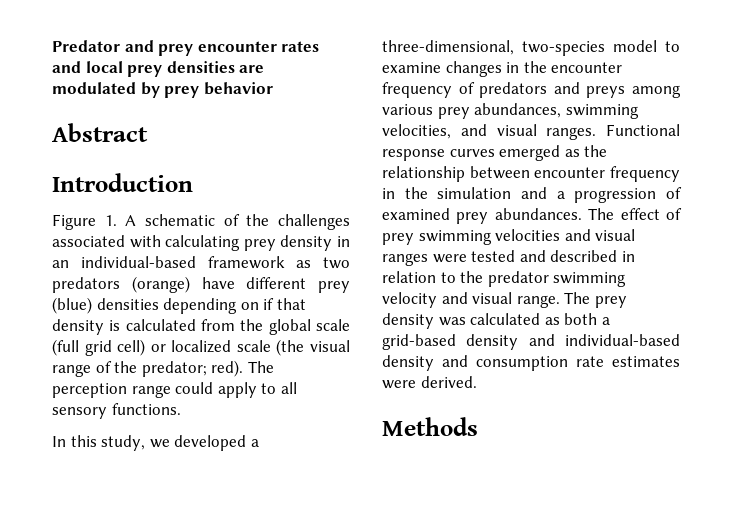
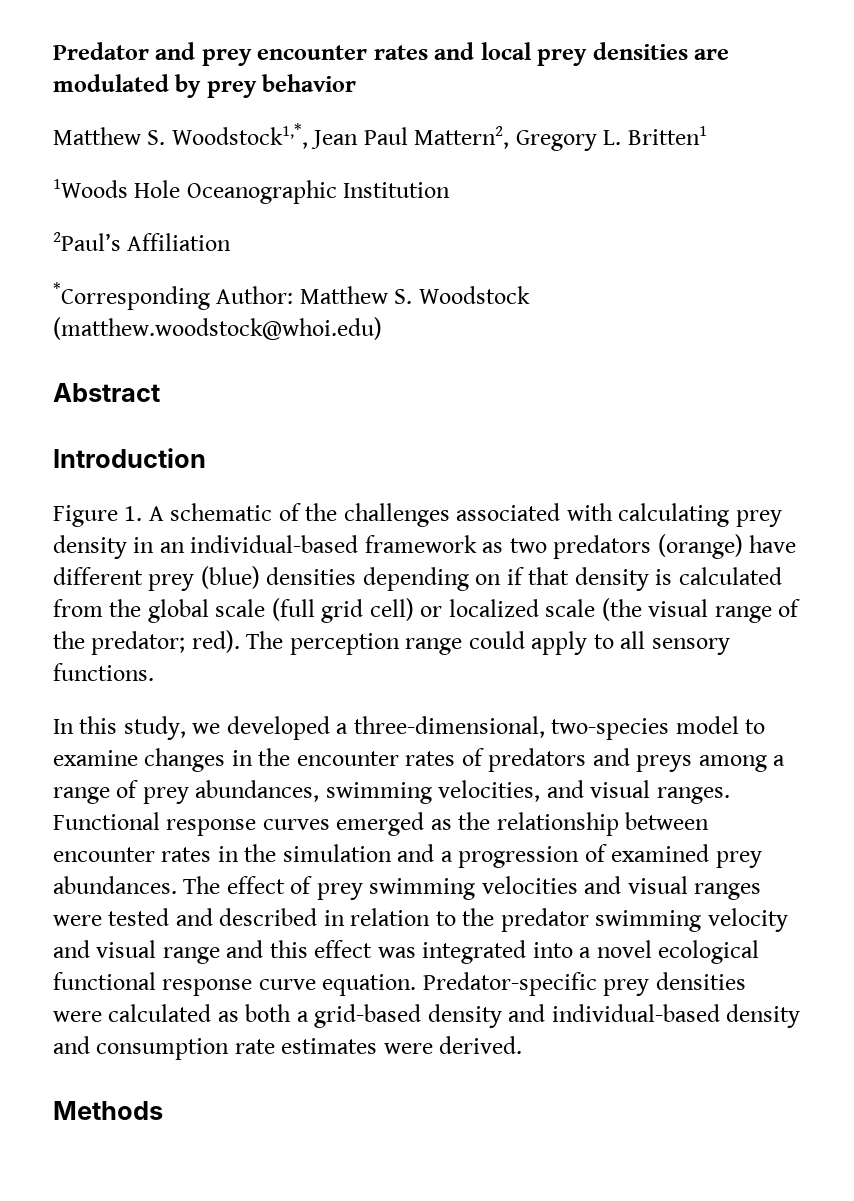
+ Matthew S. Woodstock1,*, Jean Paul Mattern2, Gregory L. Britten1
+ 1Woods Hole Oceanographic Institution
+ 2Paul’s Affiliation
+ *Corresponding Author: Matthew S. Woodstock (matthew.woodstock@whoi.edu)
- In this study, we developed a three-dimensional, two-species model to examine changes in the encounter frequency of predators and preys among various prey abundances, swimming velocities, and visual ranges.
+ In this study, we developed a three-dimensional, two-species model to examine changes in the encounter rates of predators and preys among a range of prey abundances, swimming velocities, and visual ranges.
- Functional response curves emerged as the relationship between encounter frequency in the simulation and a progression of examined prey abundances.
+ Functional response curves emerged as the relationship between encounter rates in the simulation and a progression of examined prey abundances.
- The effect of prey swimming velocities and visual ranges were tested and described in relation to the predator swimming velocity and visual range. The prey density was calculated as both a grid-based density and individual-based density and consumption rate estimates were derived.
+ The effect of prey swimming velocities and visual ranges were tested and described in relation to the predator swimming velocity and visual range and this effect was integrated into a novel ecological functional response curve equation. Predator-specific prey densities were calculated as both a grid-based density and individual-based density and consumption rate estimates were derived.

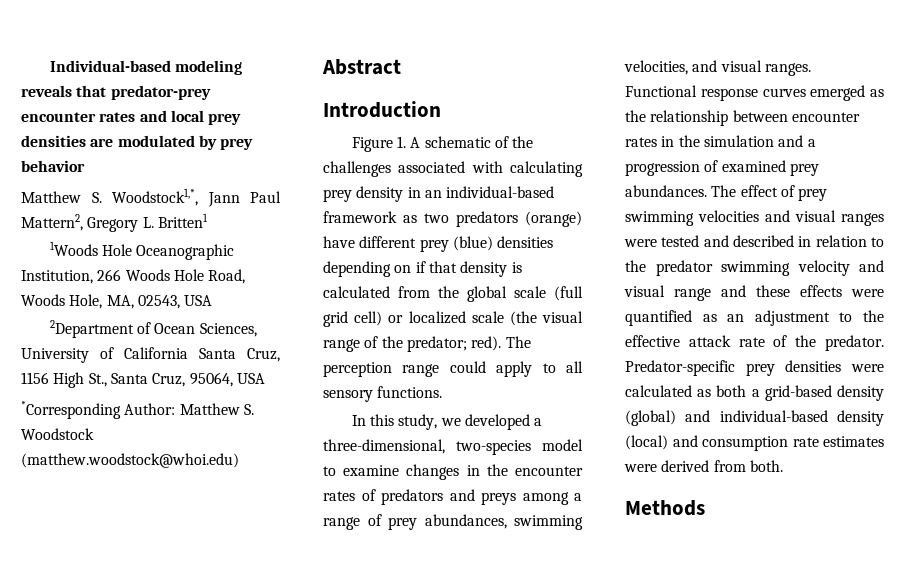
- Predator and prey encounter rates and local prey densities are modulated by prey behavior
+ Individual-based modeling reveals that predator-prey encounter rates and local prey densities are modulated by prey behavior
- Matthew S. Woodstock1,*, Jean Paul Mattern2, Gregory L. Britten1
+ Matthew S. Woodstock1,*, Jann Paul Mattern2, Gregory L. Britten1
- 1Woods Hole Oceanographic Institution
- 2Paul’s Affiliation
+ 1Woods Hole Oceanographic Institution, 266 Woods Hole Road, Woods Hole, MA, 02543, USA
+ 2Department of Ocean Sciences, University of California Santa Cruz, 1156 High St., Santa Cruz, 95064, USA
- The effect of prey swimming velocities and visual ranges were tested and described in relation to the predator swimming velocity and visual range and this effect was integrated into a novel ecological functional response curve equation.
+ The effect of prey swimming velocities and visual ranges were tested and described in relation to the predator swimming velocity and visual range and these effects were quantified as an adjustment to the effective attack rate of the predator.
- Predator-specific prey densities were calculated as both a grid-based density and individual-based density and consumption rate estimates were derived.
+ Predator-specific prey densities were calculated as both a grid-based density (global) and individual-based density (local) and consumption rate estimates were derived from both.

